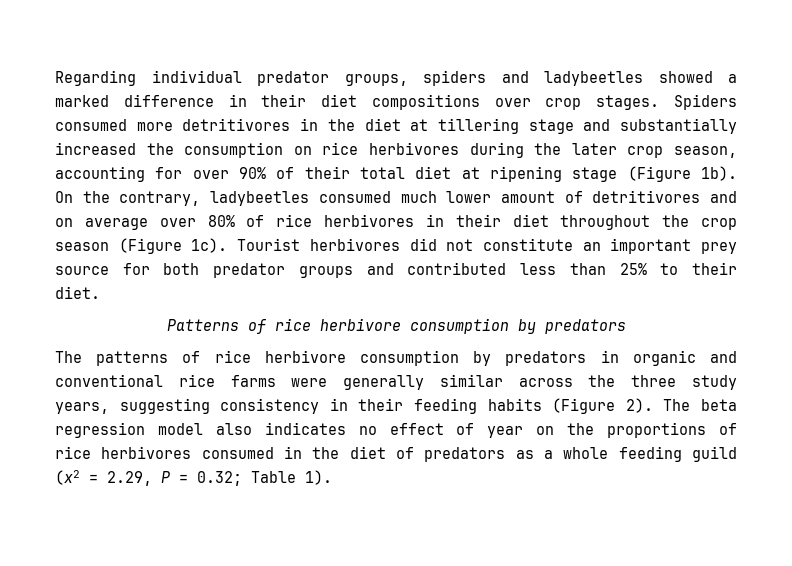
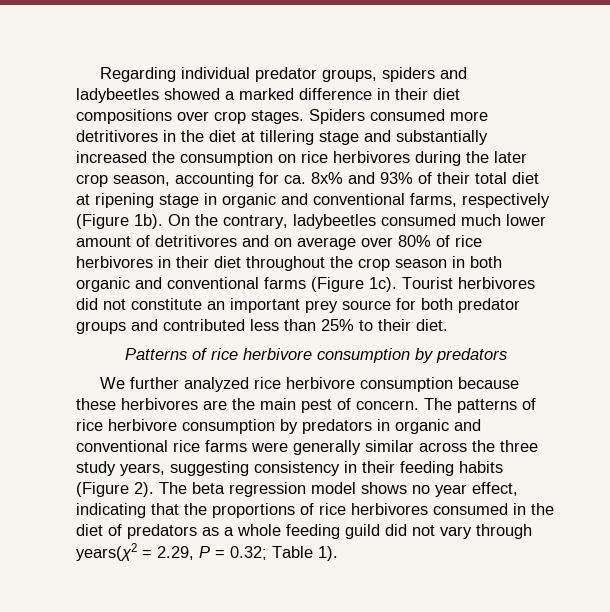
- Spiders consumed more detritivores in the diet at tillering stage and substantially increased the consumption on rice herbivores during the later crop season, accounting for over 90% of their total diet at ripening stage (Figure 1b).
+ Spiders consumed more detritivores in the diet at tillering stage and substantially increased the consumption on rice herbivores during the later crop season, accounting for ca. 8x% and 93% of their total diet at ripening stage in organic and conventional farms, respectively (Figure 1b).
- On the contrary, ladybeetles consumed much lower amount of detritivores and on average over 80% of rice herbivores in their diet throughout the crop season (Figure 1c).
+ On the contrary, ladybeetles consumed much lower amount of detritivores and on average over 80% of rice herbivores in their diet throughout the crop season in both organic and conventional farms (Figure 1c).
+ We further analyzed rice herbivore consumption because these herbivores are the main pest of concern.
- The beta regression model also indicates no effect of year on the proportions of rice herbivores consumed in the diet of predators as a whole feeding guild (χ2 = 2.29, P = 0.32; Table 1).
+ The beta regression model shows no year effect, indicating that the proportions of rice herbivores consumed in the diet of predators as a whole feeding guild did not vary through years(χ2 = 2.29, P = 0.32; Table 1).

